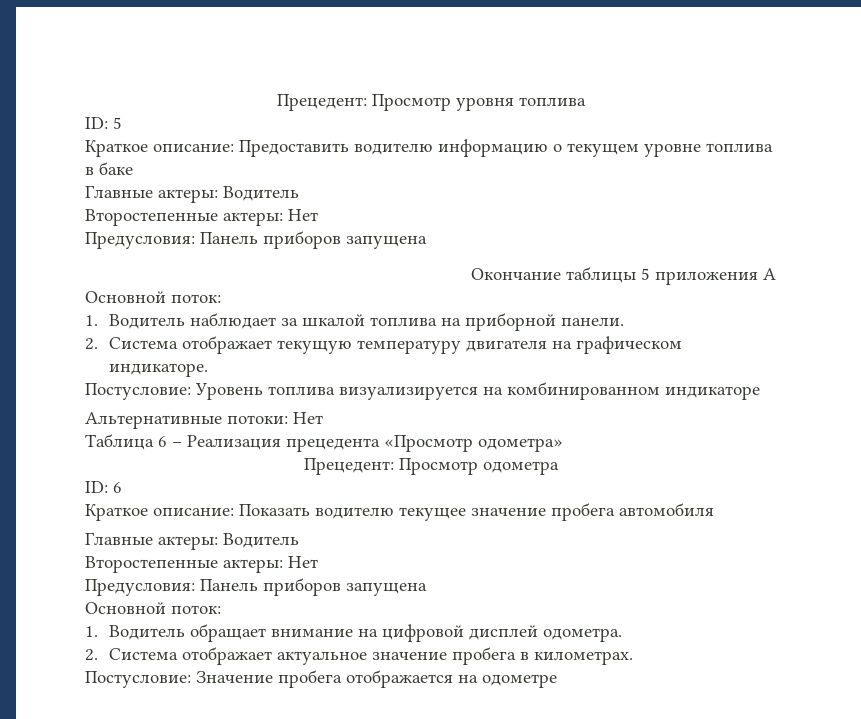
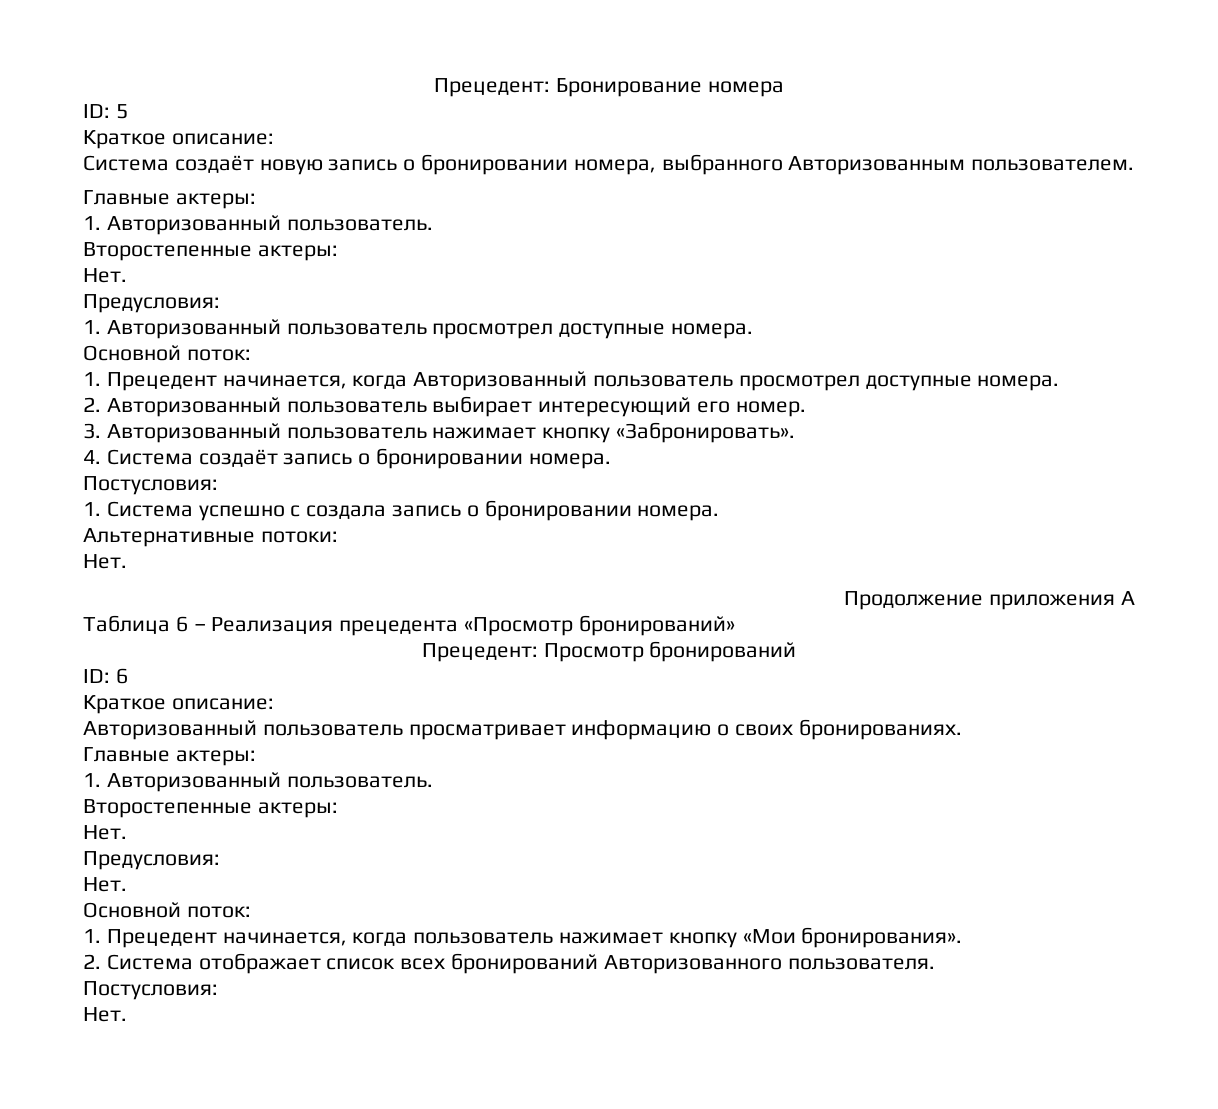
- Прецедент: Просмотр уровня топлива
+ Прецедент: Бронирование номера
  ID: 5
- Краткое описание: Предоставить водителю информацию о текущем уровне топлива в баке
- Главные актеры: Водитель
- Второстепенные актеры: Нет
- Предусловия: Панель приборов запущена
- Окончание таблицы 5 приложения А
+ Краткое описание:
+ Система создаёт новую запись о бронировании номера, выбранного Авторизованным пользователем.
+ Главные актеры:
+ 1. Авторизованный пользователь.
+ Второстепенные актеры:
+ Нет.
+ Предусловия:
+ 1. Авторизованный пользователь просмотрел доступные номера.
  Основной поток:
- 1. Водитель наблюдает за шкалой топлива на приборной панели.
- 2. Система отображает текущую температуру двигателя на графическом индикаторе.
- Постусловие: Уровень топлива визуализируется на комбинированном индикаторе
- Альтернативные потоки: Нет
+ 1. Прецедент начинается, когда Авторизованный пользователь просмотрел доступные номера.
+ 2. Авторизованный пользователь выбирает интересующий его номер.
+ 3. Авторизованный пользователь нажимает кнопку «Забронировать».
+ 4. Система создаёт запись о бронировании номера.
+ Постусловия:
+ 1. Система успешно с создала запись о бронировании номера.
+ Альтернативные потоки:
+ Нет.
+ Продолжение приложения А
- Таблица 6 – Реализация прецедента «Просмотр одометра»
- Прецедент: Просмотр одометра
+ Таблица 6 – Реализация прецедента «Просмотр бронирований»
+ Прецедент: Просмотр бронирований
  ID: 6
- Краткое описание: Показать водителю текущее значение пробега автомобиля
- Главные актеры: Водитель
- Второстепенные актеры: Нет
- Предусловия: Панель приборов запущена
+ Краткое описание:
+ Авторизованный пользователь просматривает информацию о своих бронированиях.
+ Главные актеры:
+ 1. Авторизованный пользователь.
+ Второстепенные актеры:
+ Нет.
+ Предусловия:
+ Нет.
  Основной поток:
- 1. Водитель обращает внимание на цифровой дисплей одометра.
- 2. Система отображает актуальное значение пробега в километрах.
- Постусловие: Значение пробега отображается на одометре
+ 1. Прецедент начинается, когда пользователь нажимает кнопку «Мои бронирования».
+ 2. Система отображает список всех бронирований Авторизованного пользователя.
+ Постусловия:
+ Нет.

